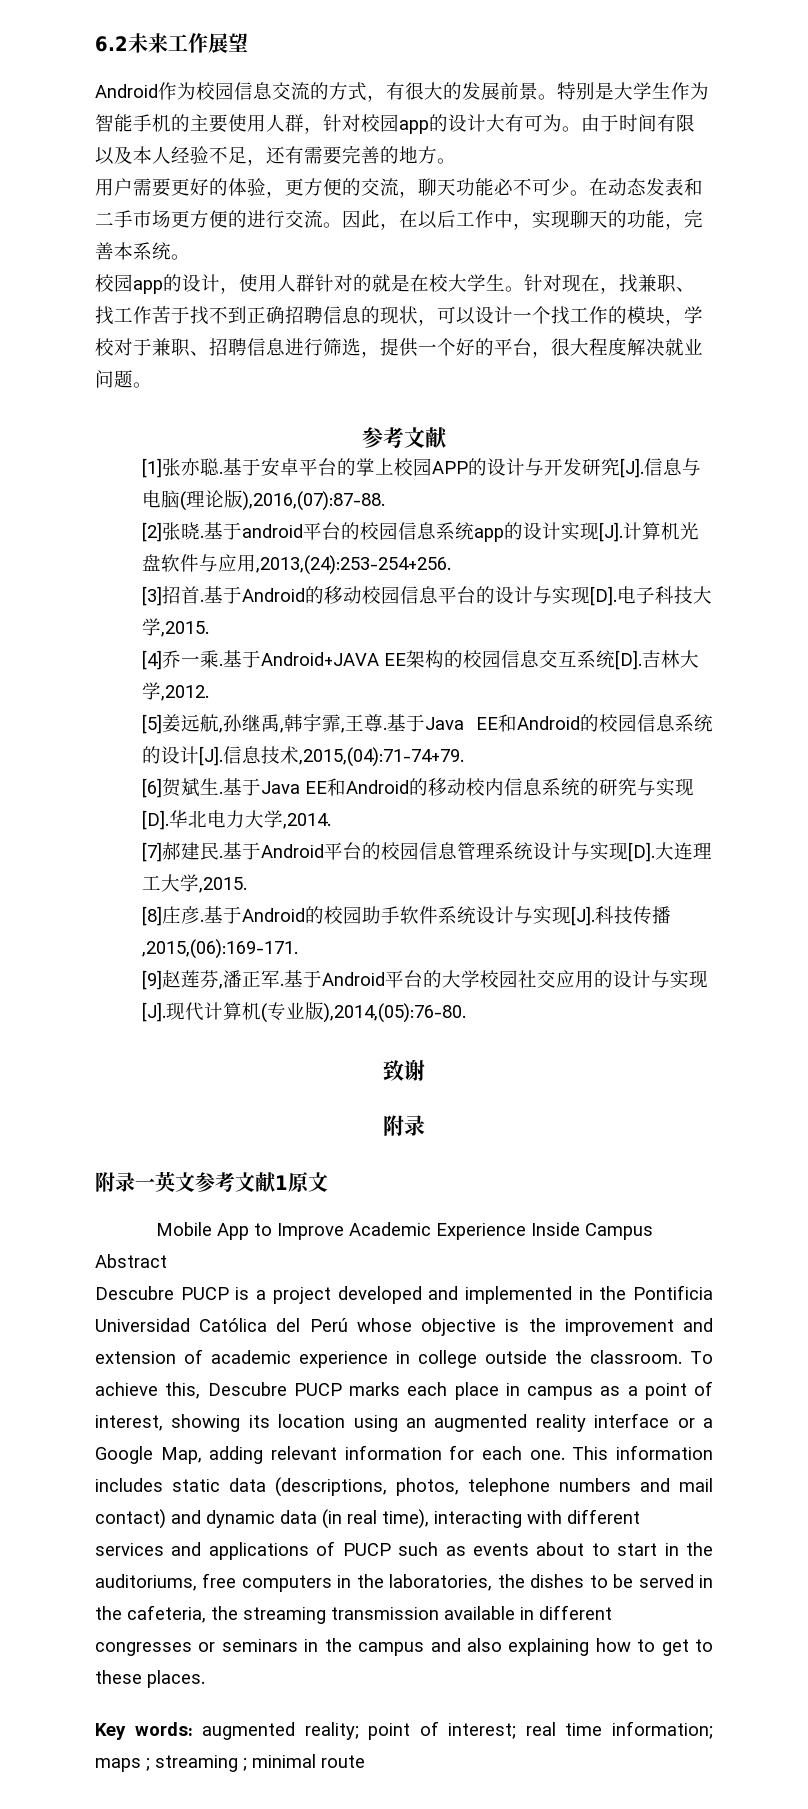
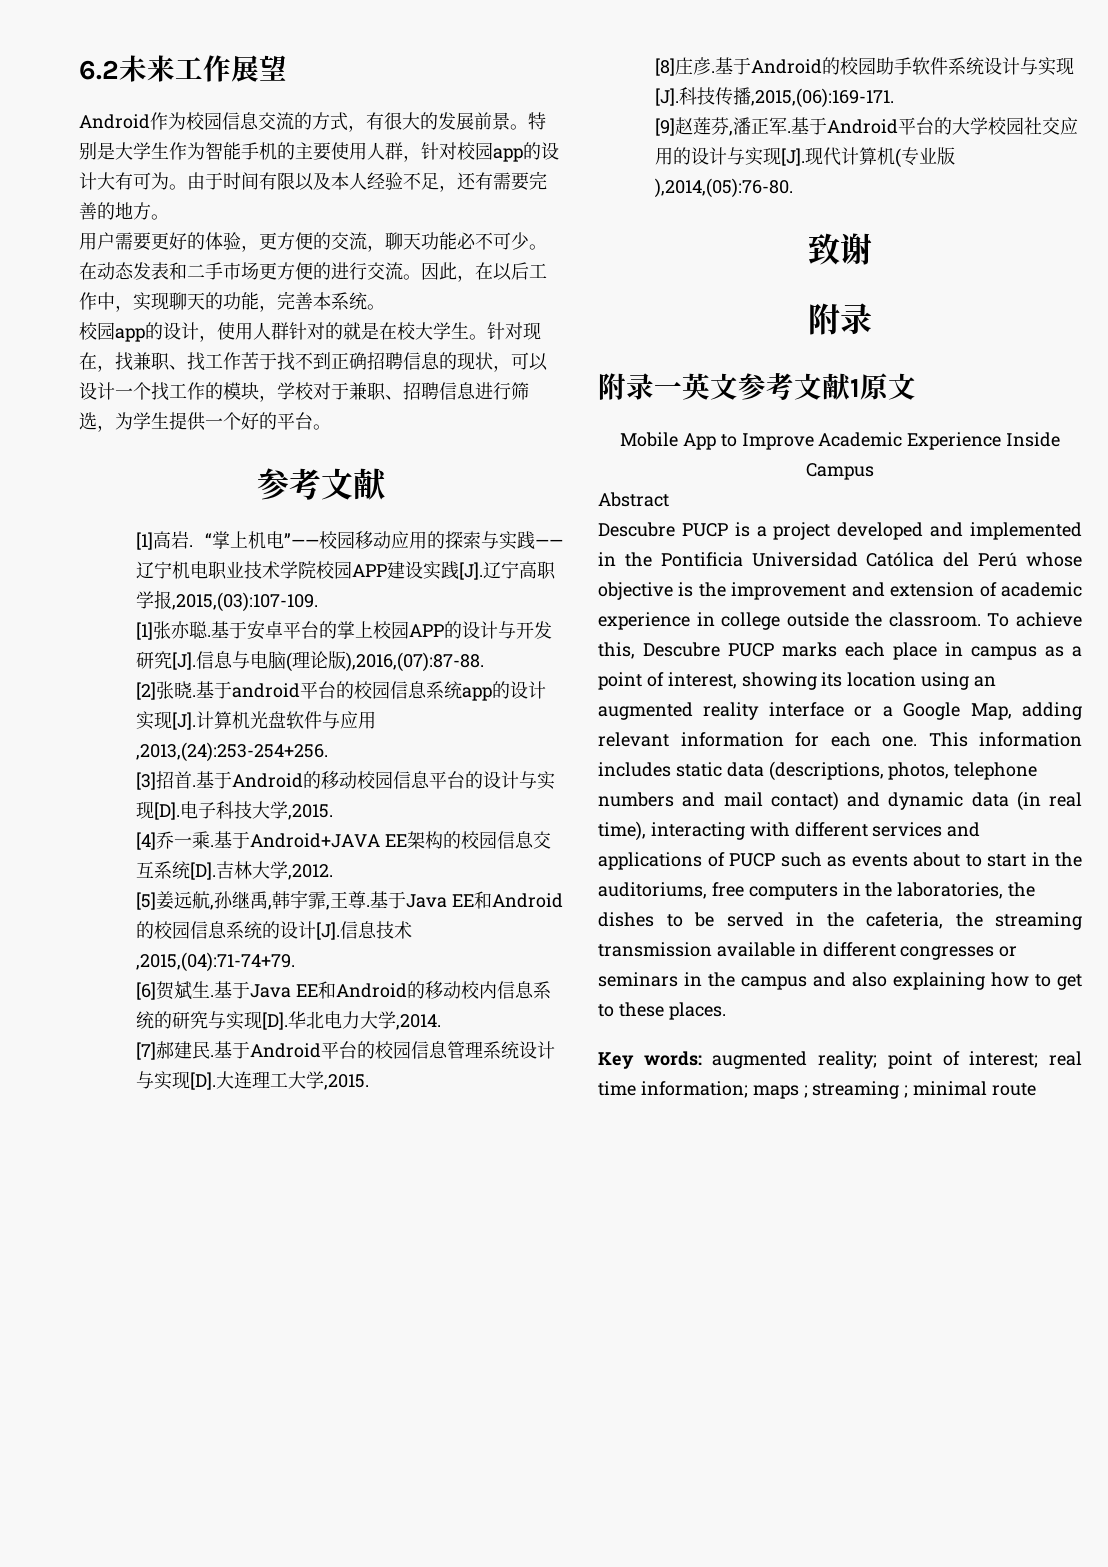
- 针对现在，找兼职、找工作苦于找不到正确招聘信息的现状，可以设计一个找工作的模块，学校对于兼职、招聘信息进行筛选，提供一个好的平台，很大程度解决就业问题。
+ 针对现在，找兼职、找工作苦于找不到正确招聘信息的现状，可以设计一个找工作的模块，学校对于兼职、招聘信息进行筛选，为学生提供一个好的平台。
  参考文献
+ [1]高岩. “掌上机电”——校园移动应用的探索与实践——辽宁机电职业技术学院校园APP建设实践[J].辽宁高职学报,2015,(03):107-109.

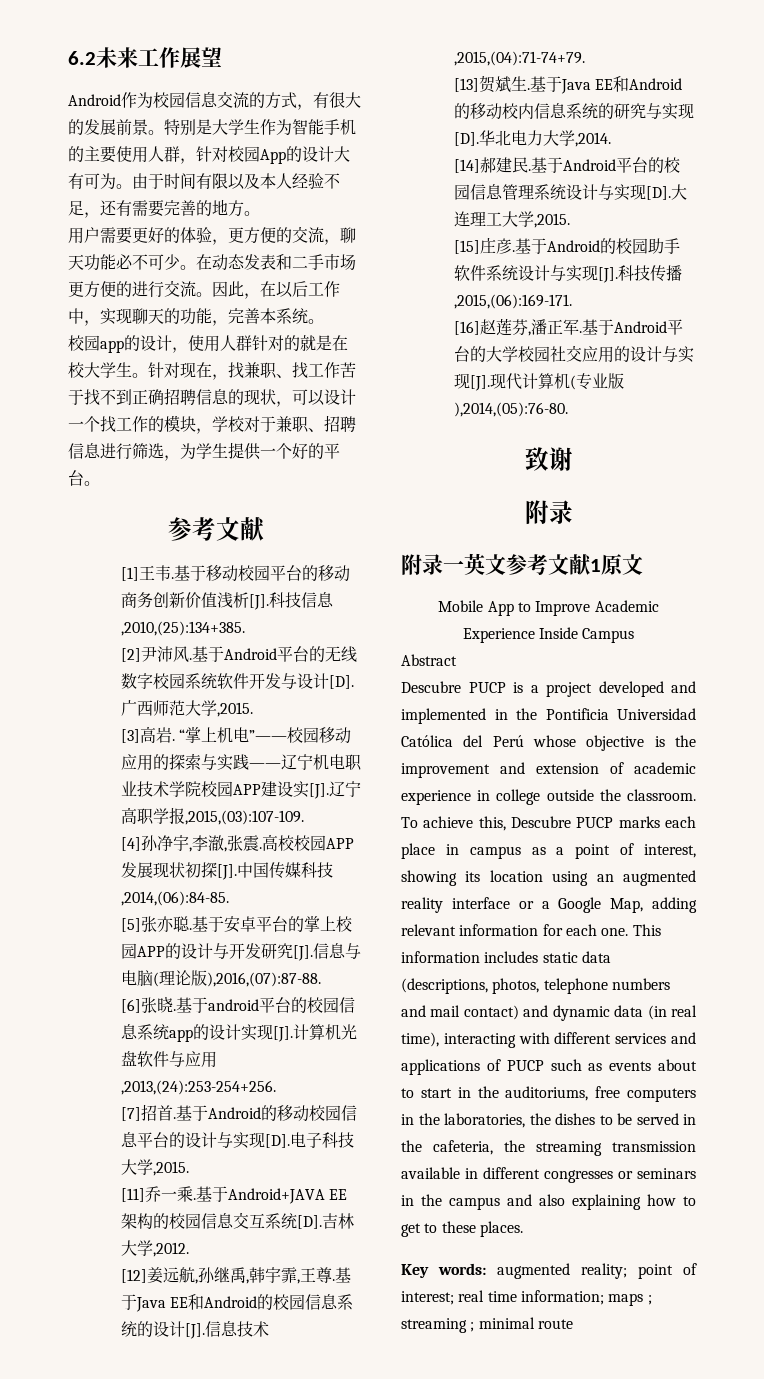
- 特别是大学生作为智能手机的主要使用人群，针对校园app的设计大有可为。
+ 特别是大学生作为智能手机的主要使用人群，针对校园App的设计大有可为。
- [1]高岩.
+ [1]王韦.基于移动校园平台的移动商务创新价值浅析[J].科技信息,2010,(25):134+385.
+ [2]尹沛风.基于Android平台的无线数字校园系统软件开发与设计[D].广西师范大学,2015.
+ [3]高岩.
- “掌上机电”——校园移动应用的探索与实践——辽宁机电职业技术学院校园APP建设实践[J].辽宁高职学报,2015,(03):107-109.
+ “掌上机电”——校园移动应用的探索与实践——辽宁机电职业技术学院校园APP建设实[J].辽宁高职学报,2015,(03):107-109.
- [1]张亦聪.
+ [4]孙净宇,李澈,张震.高校校园APP发展现状初探[J].中国传媒科技,2014,(06):84-85.
+ [5]张亦聪.
- [2]张晓.
+ [6]张晓.
- [3]招首.
+ [7]招首.
- [4]乔一乘.
+ [11]乔一乘.
- [5]姜远航,孙继禹,韩宇霏,王尊.
+ [12]姜远航,孙继禹,韩宇霏,王尊.
- [6]贺斌生.
+ [13]贺斌生.
- [7]郝建民.
+ [14]郝建民.
- [8]庄彦.
+ [15]庄彦.
- [9]赵莲芬,潘正军.
+ [16]赵莲芬,潘正军.

